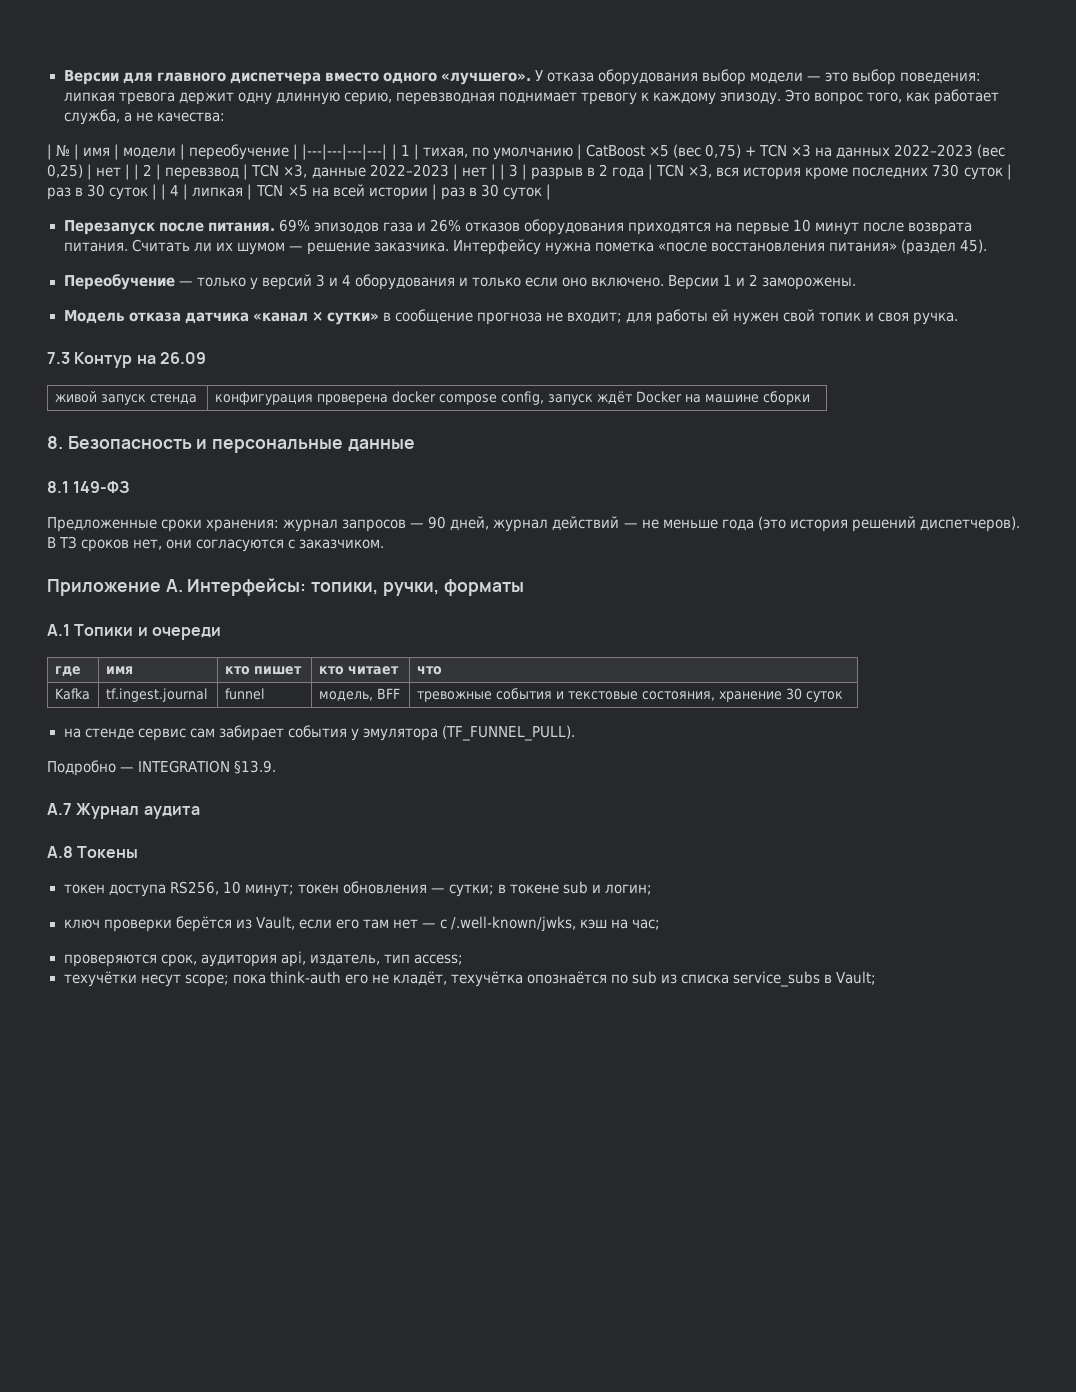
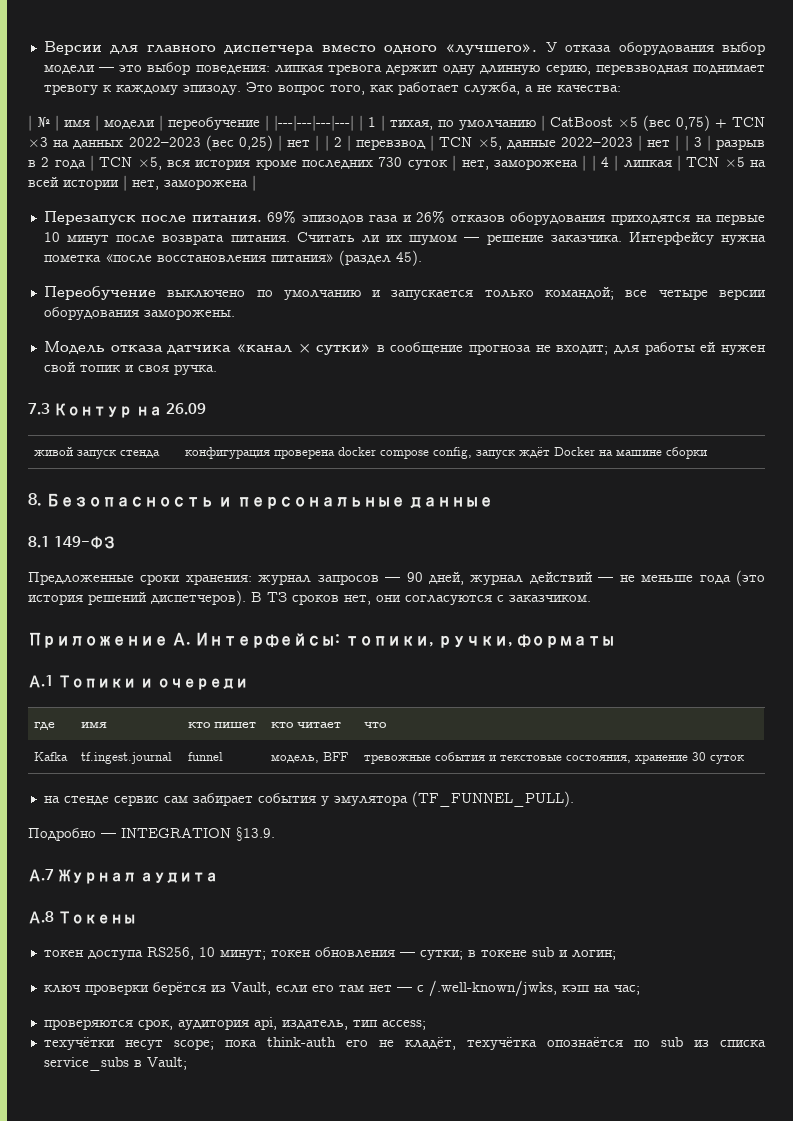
- | № | имя | модели | переобучение | |---|---|---|---| | 1 | тихая, по умолчанию | CatBoost ×5 (вес 0,75) + TCN ×3 на данных 2022–2023 (вес 0,25) | нет | | 2 | перевзвод | TCN ×3, данные 2022–2023 | нет | | 3 | разрыв в 2 года | TCN ×3, вся история кроме последних 730 суток | раз в 30 суток | | 4 | липкая | TCN ×5 на всей истории | раз в 30 суток |
+ | № | имя | модели | переобучение | |---|---|---|---| | 1 | тихая, по умолчанию | CatBoost ×5 (вес 0,75) + TCN ×3 на данных 2022–2023 (вес 0,25) | нет | | 2 | перевзвод | TCN ×5, данные 2022–2023 | нет | | 3 | разрыв в 2 года | TCN ×5, вся история кроме последних 730 суток | нет, заморожена | | 4 | липкая | TCN ×5 на всей истории | нет, заморожена |
- Переобучение — только у версий 3 и 4 оборудования и только если оно включено. Версии 1 и 2 заморожены.
+ Переобучение выключено по умолчанию и запускается только командой; все четыре версии оборудования заморожены.

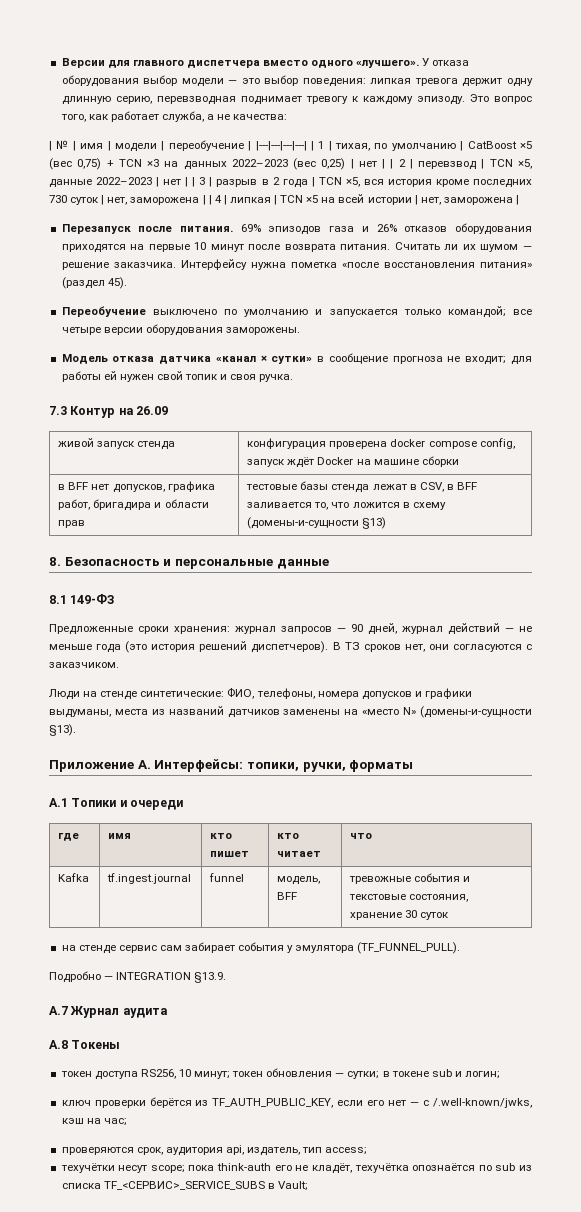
+ в BFF нет допусков, графика работ, бригадира и области прав | тестовые базы стенда лежат в CSV, в BFF заливается то, что ложится в схему (домены-и-сущности §13)
+ Люди на стенде синтетические: ФИО, телефоны, номера допусков и графики выдуманы, места из названий датчиков заменены на «место N» (домены-и-сущности §13).
- ключ проверки берётся из Vault, если его там нет — с /.well-known/jwks, кэш на час;
+ ключ проверки берётся из TF_AUTH_PUBLIC_KEY, если его нет — с /.well-known/jwks, кэш на час;
- техучётки несут scope; пока think-auth его не кладёт, техучётка опознаётся по sub из списка service_subs в Vault;
+ техучётки несут scope; пока think-auth его не кладёт, техучётка опознаётся по sub из списка TF_<СЕРВИС>_SERVICE_SUBS в Vault;

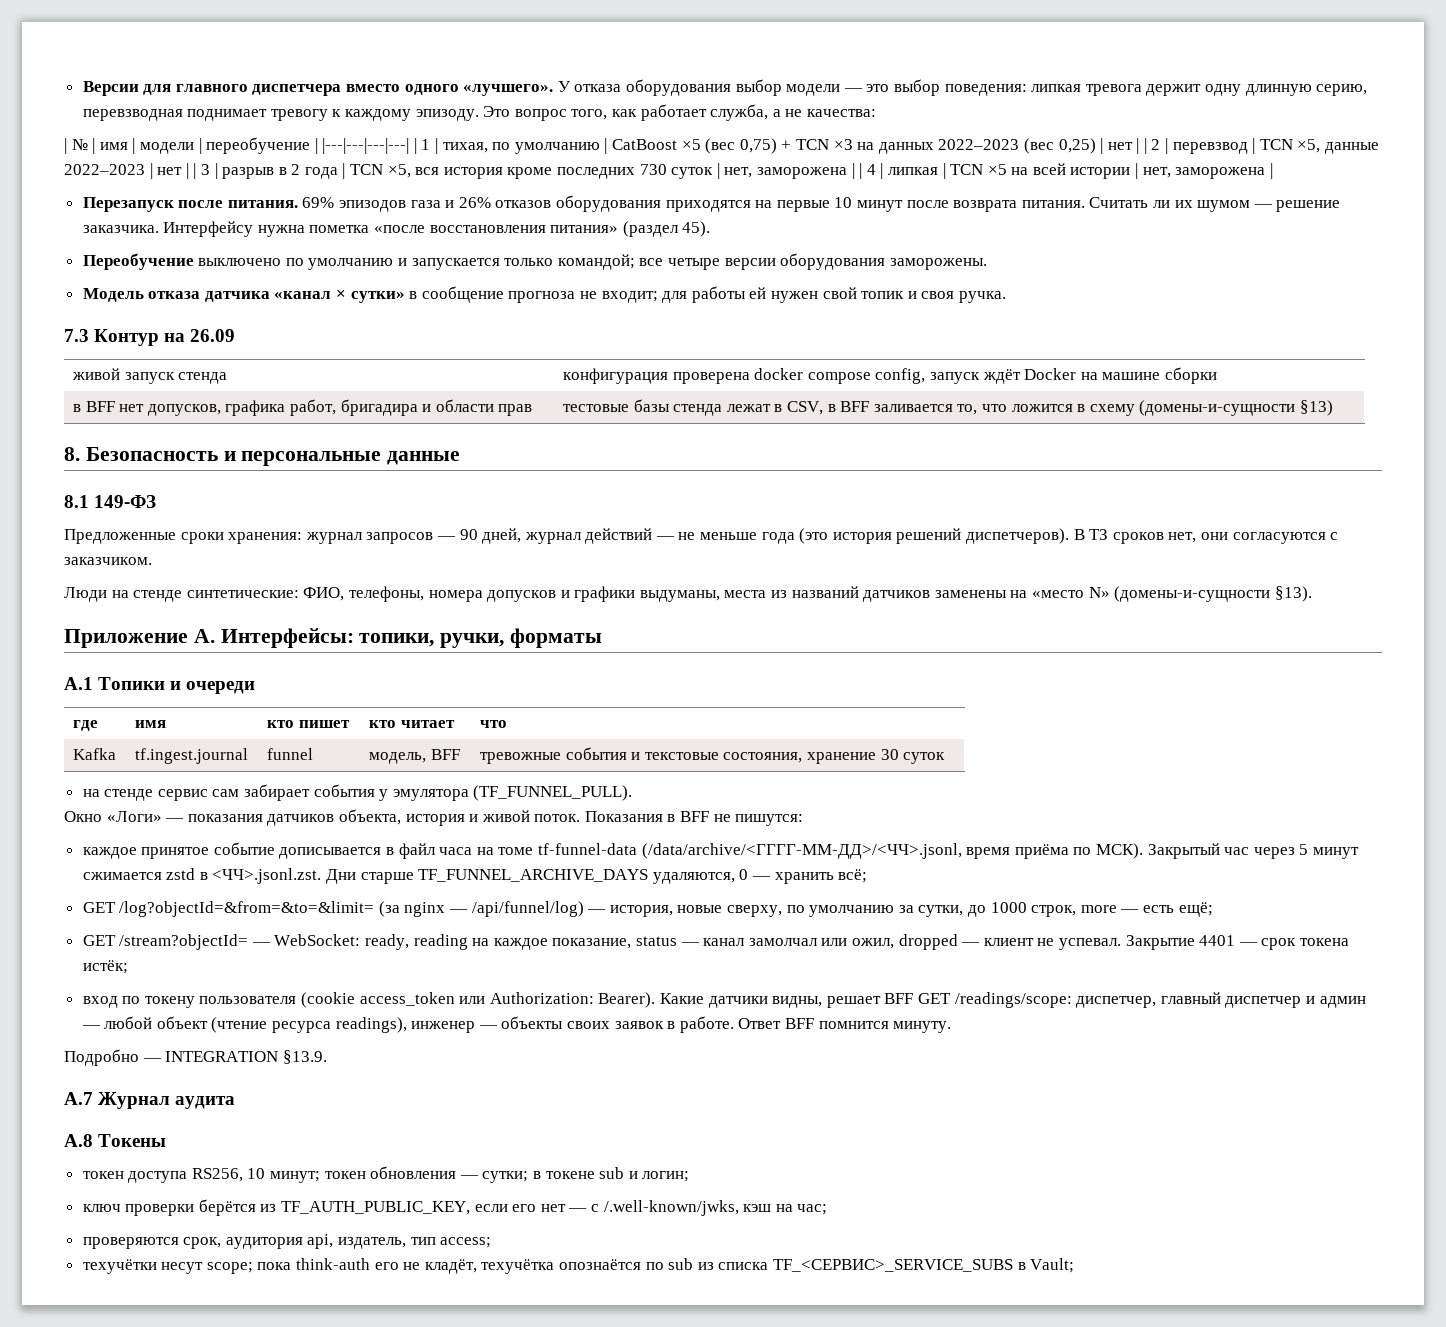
+ Окно «Логи» — показания датчиков объекта, история и живой поток. Показания в BFF не пишутся:
+ каждое принятое событие дописывается в файл часа на томе tf-funnel-data (/data/archive/<ГГГГ-ММ-ДД>/<ЧЧ>.jsonl, время приёма по МСК). Закрытый час через 5 минут сжимается zstd в <ЧЧ>.jsonl.zst. Дни старше TF_FUNNEL_ARCHIVE_DAYS удаляются, 0 — хранить всё;
+ GET /log?objectId=&from=&to=&limit= (за nginx — /api/funnel/log) — история, новые сверху, по умолчанию за сутки, до 1000 строк, more — есть ещё;
+ GET /stream?objectId= — WebSocket: ready, reading на каждое показание, status — канал замолчал или ожил, dropped — клиент не успевал. Закрытие 4401 — срок токена истёк;
+ вход по токену пользователя (cookie access_token или Authorization: Bearer). Какие датчики видны, решает BFF GET /readings/scope: диспетчер, главный диспетчер и админ — любой объект (чтение ресурса readings), инженер — объекты своих заявок в работе. Ответ BFF помнится минуту.

